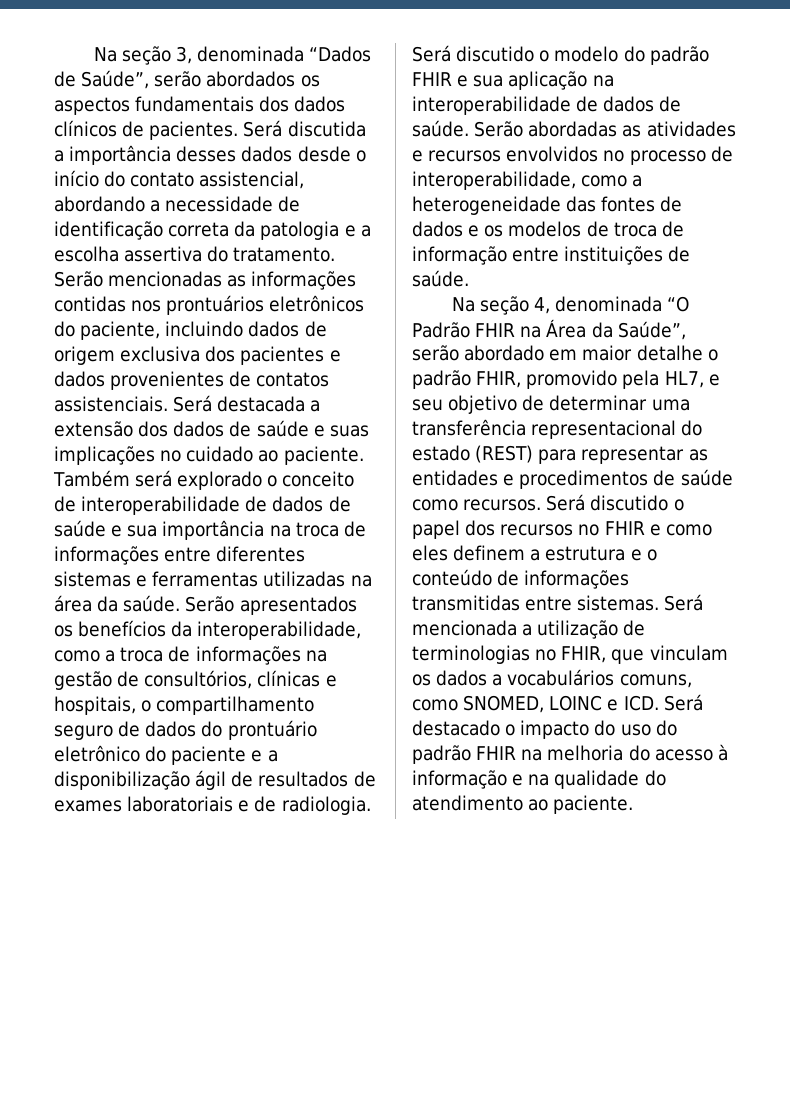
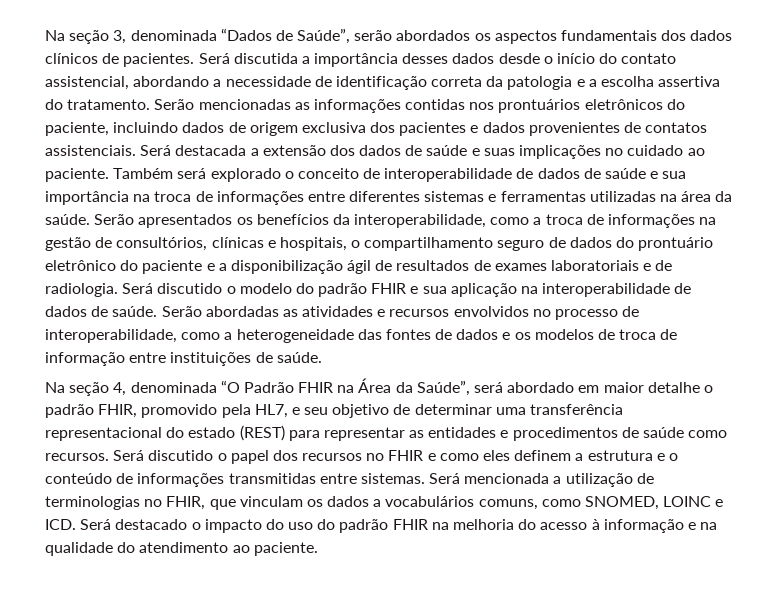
- Na seção 4, denominada “O Padrão FHIR na Área da Saúde”, serão abordado em maior detalhe o padrão FHIR, promovido pela HL7, e seu objetivo de determinar uma transferência representacional do estado (REST) para representar as entidades e procedimentos de saúde como recursos.
+ Na seção 4, denominada “O Padrão FHIR na Área da Saúde”, será abordado em maior detalhe o padrão FHIR, promovido pela HL7, e seu objetivo de determinar uma transferência representacional do estado (REST) para representar as entidades e procedimentos de saúde como recursos.

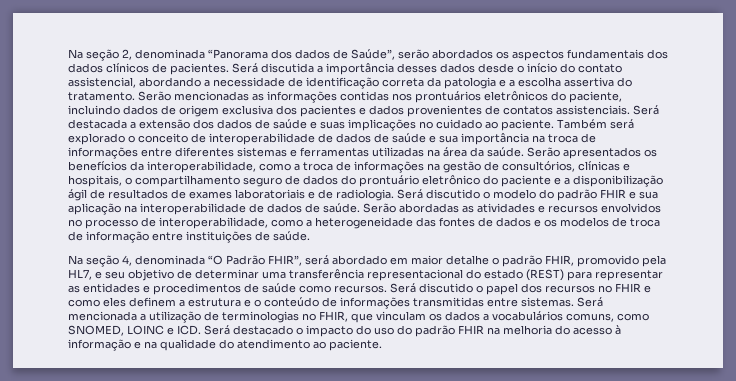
- Na seção 3, denominada “Dados de Saúde”, serão abordados os aspectos fundamentais dos dados clínicos de pacientes.
+ Na seção 2, denominada “Panorama dos dados de Saúde”, serão abordados os aspectos fundamentais dos dados clínicos de pacientes.
- Na seção 4, denominada “O Padrão FHIR na Área da Saúde”, será abordado em maior detalhe o padrão FHIR, promovido pela HL7, e seu objetivo de determinar uma transferência representacional do estado (REST) para representar as entidades e procedimentos de saúde como recursos.
+ Na seção 4, denominada “O Padrão FHIR”, será abordado em maior detalhe o padrão FHIR, promovido pela HL7, e seu objetivo de determinar uma transferência representacional do estado (REST) para representar as entidades e procedimentos de saúde como recursos.

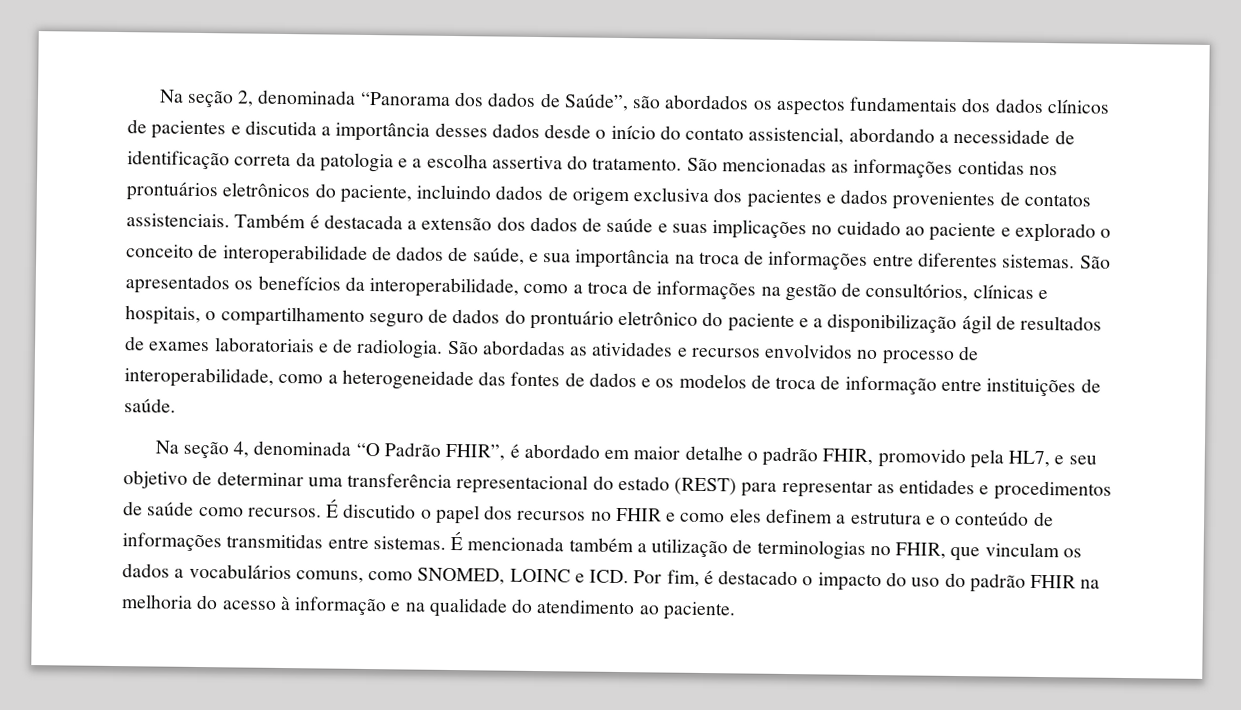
- Na seção 2, denominada “Panorama dos dados de Saúde”, serão abordados os aspectos fundamentais dos dados clínicos de pacientes. Será discutida a importância desses dados desde o início do contato assistencial, abordando a necessidade de identificação correta da patologia e a escolha assertiva do tratamento.
+ Na seção 2, denominada “Panorama dos dados de Saúde”, são abordados os aspectos fundamentais dos dados clínicos de pacientes e discutida a importância desses dados desde o início do contato assistencial, abordando a necessidade de identificação correta da patologia e a escolha assertiva do tratamento.
- Serão mencionadas as informações contidas nos prontuários eletrônicos do paciente, incluindo dados de origem exclusiva dos pacientes e dados provenientes de contatos assistenciais.
+ São mencionadas as informações contidas nos prontuários eletrônicos do paciente, incluindo dados de origem exclusiva dos pacientes e dados provenientes de contatos assistenciais.
- Será destacada a extensão dos dados de saúde e suas implicações no cuidado ao paciente. Também será explorado o conceito de interoperabilidade de dados de saúde e sua importância na troca de informações entre diferentes sistemas e ferramentas utilizadas na área da saúde. Serão apresentados os benefícios da interoperabilidade, como a troca de informações na gestão de consultórios, clínicas e hospitais, o compartilhamento seguro de dados do prontuário eletrônico do paciente e a disponibilização ágil de resultados de exames laboratoriais e de radiologia.
+ Também é destacada a extensão dos dados de saúde e suas implicações no cuidado ao paciente e explorado o conceito de interoperabilidade de dados de saúde, e sua importância na troca de informações entre diferentes sistemas. São apresentados os benefícios da interoperabilidade, como a troca de informações na gestão de consultórios, clínicas e hospitais, o compartilhamento seguro de dados do prontuário eletrônico do paciente e a disponibilização ágil de resultados de exames laboratoriais e de radiologia.
- Será discutido o modelo do padrão FHIR e sua aplicação na interoperabilidade de dados de saúde. Serão abordadas as atividades e recursos envolvidos no processo de interoperabilidade, como a heterogeneidade das fontes de dados e os modelos de troca de informação entre instituições de saúde.
+ São abordadas as atividades e recursos envolvidos no processo de interoperabilidade, como a heterogeneidade das fontes de dados e os modelos de troca de informação entre instituições de saúde.
- Na seção 4, denominada “O Padrão FHIR”, será abordado em maior detalhe o padrão FHIR, promovido pela HL7, e seu objetivo de determinar uma transferência representacional do estado (REST) para representar as entidades e procedimentos de saúde como recursos.
+ Na seção 4, denominada “O Padrão FHIR”, é abordado em maior detalhe o padrão FHIR, promovido pela HL7, e seu objetivo de determinar uma transferência representacional do estado (REST) para representar as entidades e procedimentos de saúde como recursos.
- Será discutido o papel dos recursos no FHIR e como eles definem a estrutura e o conteúdo de informações transmitidas entre sistemas.
+ É discutido o papel dos recursos no FHIR e como eles definem a estrutura e o conteúdo de informações transmitidas entre sistemas.
- Será mencionada a utilização de terminologias no FHIR, que vinculam os dados a vocabulários comuns, como SNOMED, LOINC e ICD. Será destacado o impacto do uso do padrão FHIR na melhoria do acesso à informação e na qualidade do atendimento ao paciente.
+ É mencionada também a utilização de terminologias no FHIR, que vinculam os dados a vocabulários comuns, como SNOMED, LOINC e ICD. Por fim, é destacado o impacto do uso do padrão FHIR na melhoria do acesso à informação e na qualidade do atendimento ao paciente.

